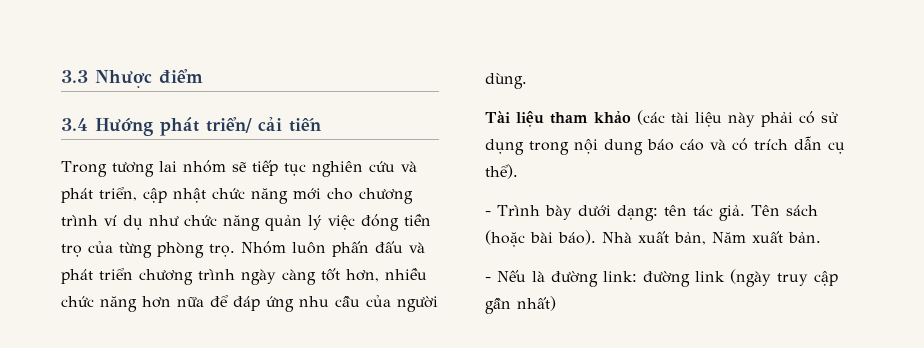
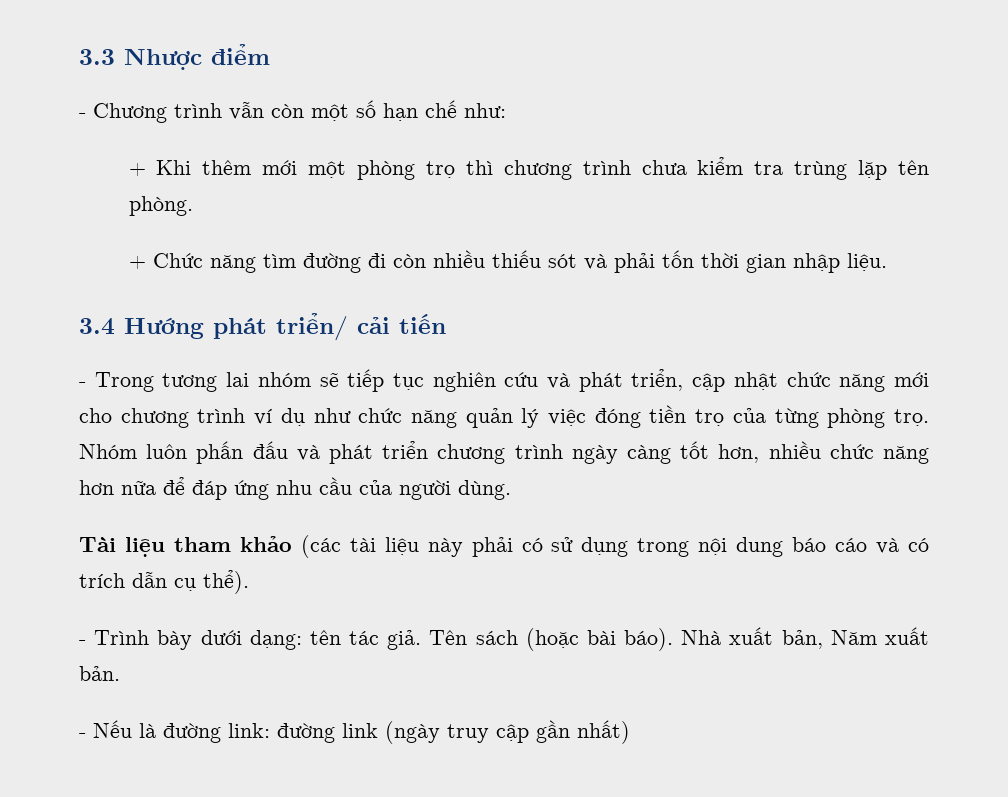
+ - Chương trình vẫn còn một số hạn chế như:
+ + Khi thêm mới một phòng trọ thì chương trình chưa kiểm tra trùng lặp tên phòng.
+ + Chức năng tìm đường đi còn nhiều thiếu sót và phải tốn thời gian nhập liệu.
- Trong tương lai nhóm sẽ tiếp tục nghiên cứu và phát triển, cập nhật chức năng mới cho chương trình ví dụ như chức năng quản lý việc đóng tiền trọ của từng phòng trọ.
+ - Trong tương lai nhóm sẽ tiếp tục nghiên cứu và phát triển, cập nhật chức năng mới cho chương trình ví dụ như chức năng quản lý việc đóng tiền trọ của từng phòng trọ.

